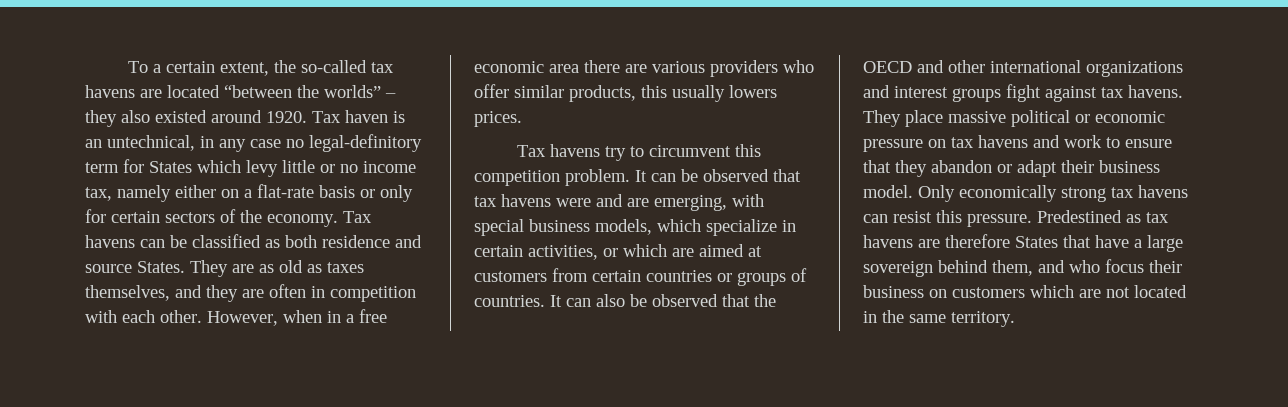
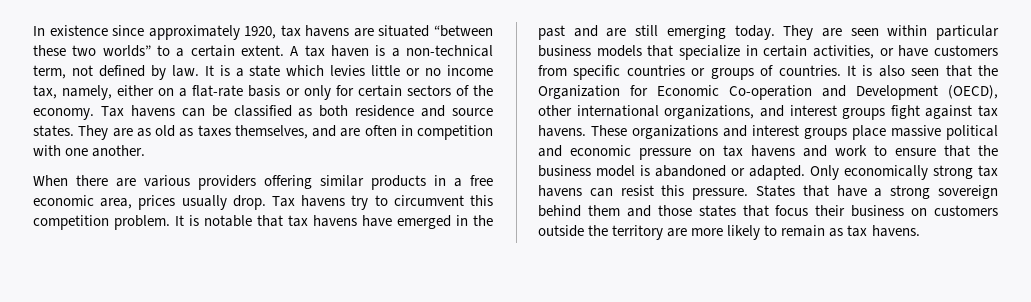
- To a certain extent, the so-called tax havens are located “between the worlds” – they also existed around 1920. Tax haven is an untechnical, in any case no legal-definitory term for States which levy little or no income tax, namely either on a flat-rate basis or only for certain sectors of the economy.
+ In existence since approximately 1920, tax havens are situated “between these two worlds” to a certain extent. A tax haven is a non-technical term, not defined by law. It is a state which levies little or no income tax, namely, either on a flat-rate basis or only for certain sectors of the economy.
- Tax havens can be classified as both residence and source States.
+ Tax havens can be classified as both residence and source states.
- They are as old as taxes themselves, and they are often in competition with each other. However, when in a free economic area there are various providers who offer similar products, this usually lowers prices.
- Tax havens try to circumvent this competition problem.
+ They are as old as taxes themselves, and are often in competition with one another.
+ When there are various providers offering similar products in a free economic area, prices usually drop. Tax havens try to circumvent this competition problem.
- It can be observed that tax havens were and are emerging, with special business models, which specialize in certain activities, or which are aimed at customers from certain countries or groups of countries.
+ It is notable that tax havens have emerged in the past and are still emerging today. They are seen within particular business models that specialize in certain activities, or have customers from specific countries or groups of countries.
- It can also be observed that the OECD and other international organizations and interest groups fight against tax havens.
+ It is also seen that the Organization for Economic Co-operation and Development (OECD), other international organizations, and interest groups fight against tax havens.
- They place massive political or economic pressure on tax havens and work to ensure that they abandon or adapt their business model.
+ These organizations and interest groups place massive political and economic pressure on tax havens and work to ensure that the business model is abandoned or adapted.
- Predestined as tax havens are therefore States that have a large sovereign behind them, and who focus their business on customers which are not located in the same territory.
+ States that have a strong sovereign behind them and those states that focus their business on customers outside the territory are more likely to remain as tax havens.

